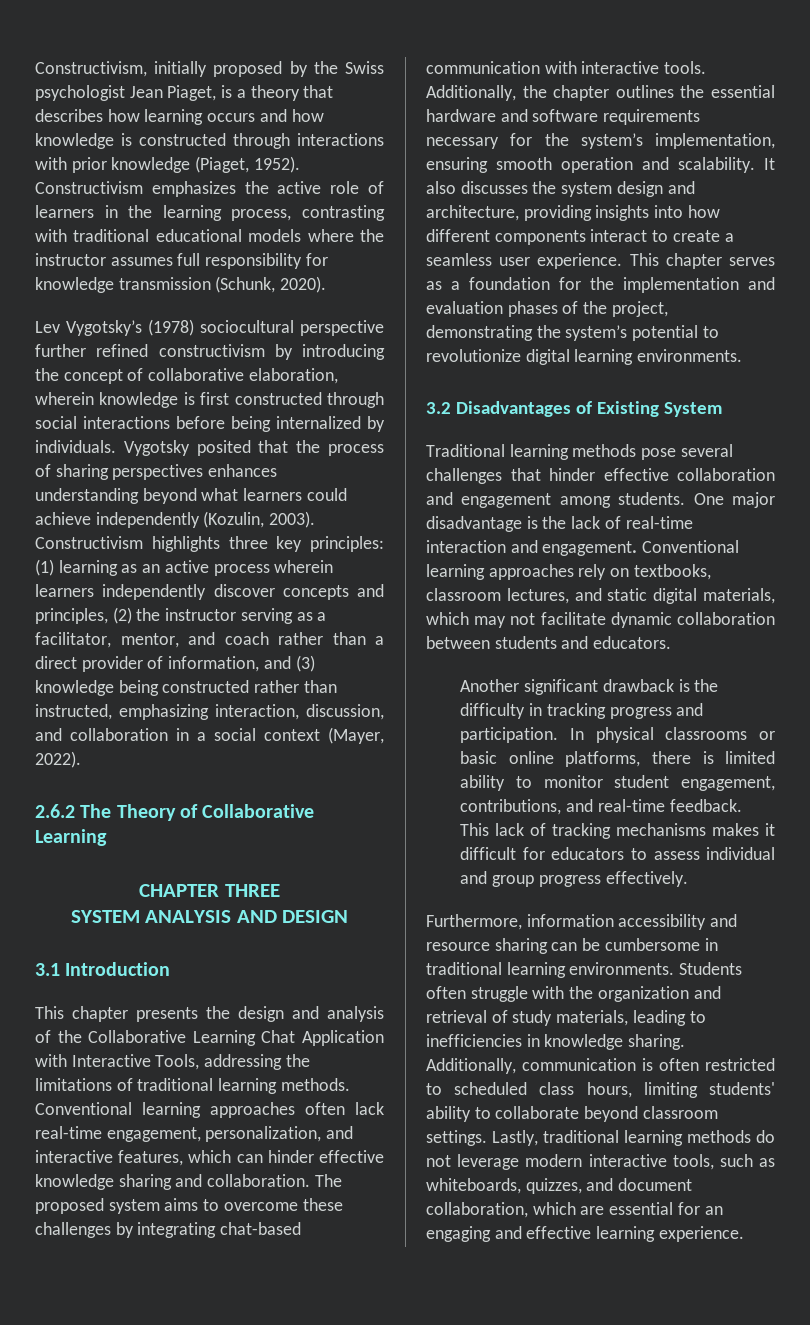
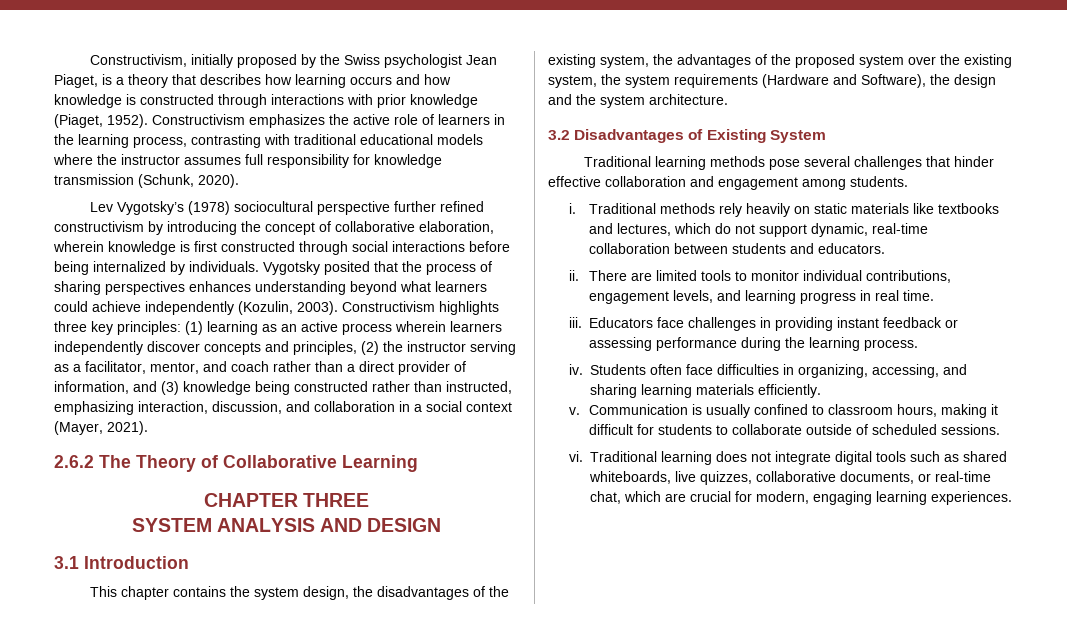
- Constructivism highlights three key principles: (1) learning as an active process wherein learners independently discover concepts and principles, (2) the instructor serving as a facilitator, mentor, and coach rather than a direct provider of information, and (3) knowledge being constructed rather than instructed, emphasizing interaction, discussion, and collaboration in a social context (Mayer, 2022).
+ Constructivism highlights three key principles: (1) learning as an active process wherein learners independently discover concepts and principles, (2) the instructor serving as a facilitator, mentor, and coach rather than a direct provider of information, and (3) knowledge being constructed rather than instructed, emphasizing interaction, discussion, and collaboration in a social context (Mayer, 2021).
- This chapter presents the design and analysis of the Collaborative Learning Chat Application with Interactive Tools, addressing the limitations of traditional learning methods. Conventional learning approaches often lack real-time engagement, personalization, and interactive features, which can hinder effective knowledge sharing and collaboration. The proposed system aims to overcome these challenges by integrating chat-based communication with interactive tools. Additionally, the chapter outlines the essential hardware and software requirements necessary for the system’s implementation, ensuring smooth operation and scalability. It also discusses the system design and architecture, providing insights into how different components interact to create a seamless user experience. This chapter serves as a foundation for the implementation and evaluation phases of the project, demonstrating the system’s potential to revolutionize digital learning environments.
+ This chapter contains the system design, the disadvantages of the existing system, the advantages of the proposed system over the existing system, the system requirements (Hardware and Software), the design and the system architecture.
- Traditional learning methods pose several challenges that hinder effective collaboration and engagement among students. One major disadvantage is the lack of real-time interaction and engagement. Conventional learning approaches rely on textbooks, classroom lectures, and static digital materials, which may not facilitate dynamic collaboration between students and educators.
+ Traditional learning methods pose several challenges that hinder effective collaboration and engagement among students.
+ i. Traditional methods rely heavily on static materials like textbooks and lectures, which do not support dynamic, real-time collaboration between students and educators.
- Another significant drawback is the difficulty in tracking progress and participation. In physical classrooms or basic online platforms, there is limited ability to monitor student engagement, contributions, and real-time feedback. This lack of tracking mechanisms makes it difficult for educators to assess individual and group progress effectively.
- Furthermore, information accessibility and resource sharing can be cumbersome in traditional learning environments. Students often struggle with the organization and retrieval of study materials, leading to inefficiencies in knowledge sharing. Additionally, communication is often restricted to scheduled class hours, limiting students' ability to collaborate beyond classroom settings. Lastly, traditional learning methods do not leverage modern interactive tools, such as whiteboards, quizzes, and document collaboration, which are essential for an engaging and effective learning experience.
+ ii. There are limited tools to monitor individual contributions, engagement levels, and learning progress in real time.
+ iii. Educators face challenges in providing instant feedback or assessing performance during the learning process.
+ iv. Students often face difficulties in organizing, accessing, and sharing learning materials efficiently.
+ v. Communication is usually confined to classroom hours, making it difficult for students to collaborate outside of scheduled sessions.
+ vi. Traditional learning does not integrate digital tools such as shared whiteboards, live quizzes, collaborative documents, or real-time chat, which are crucial for modern, engaging learning experiences.

